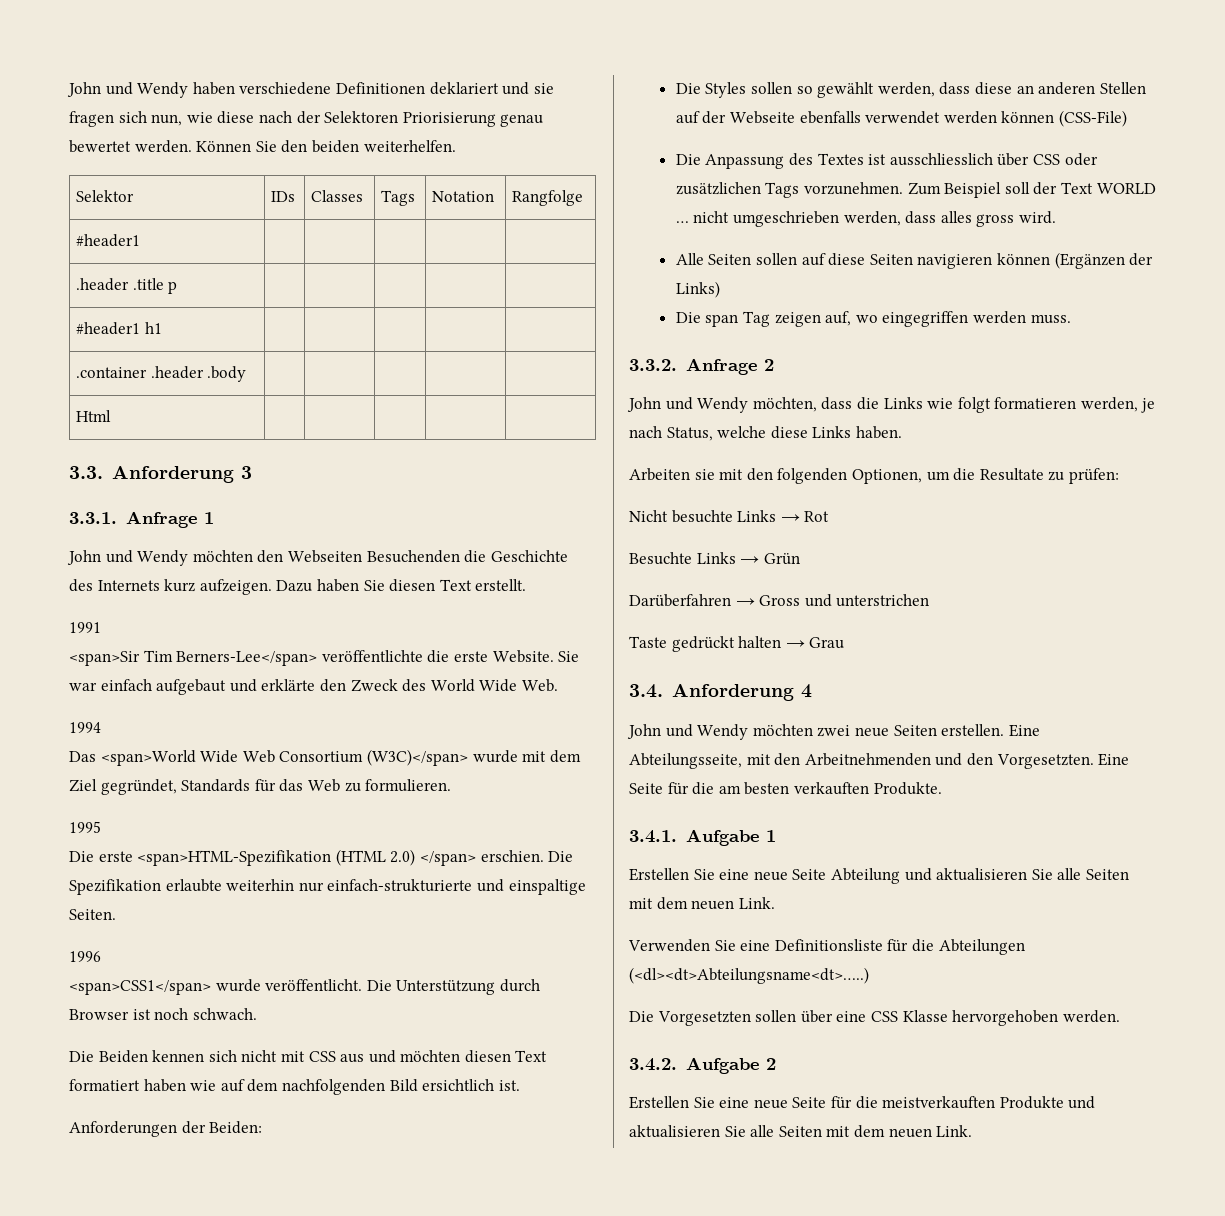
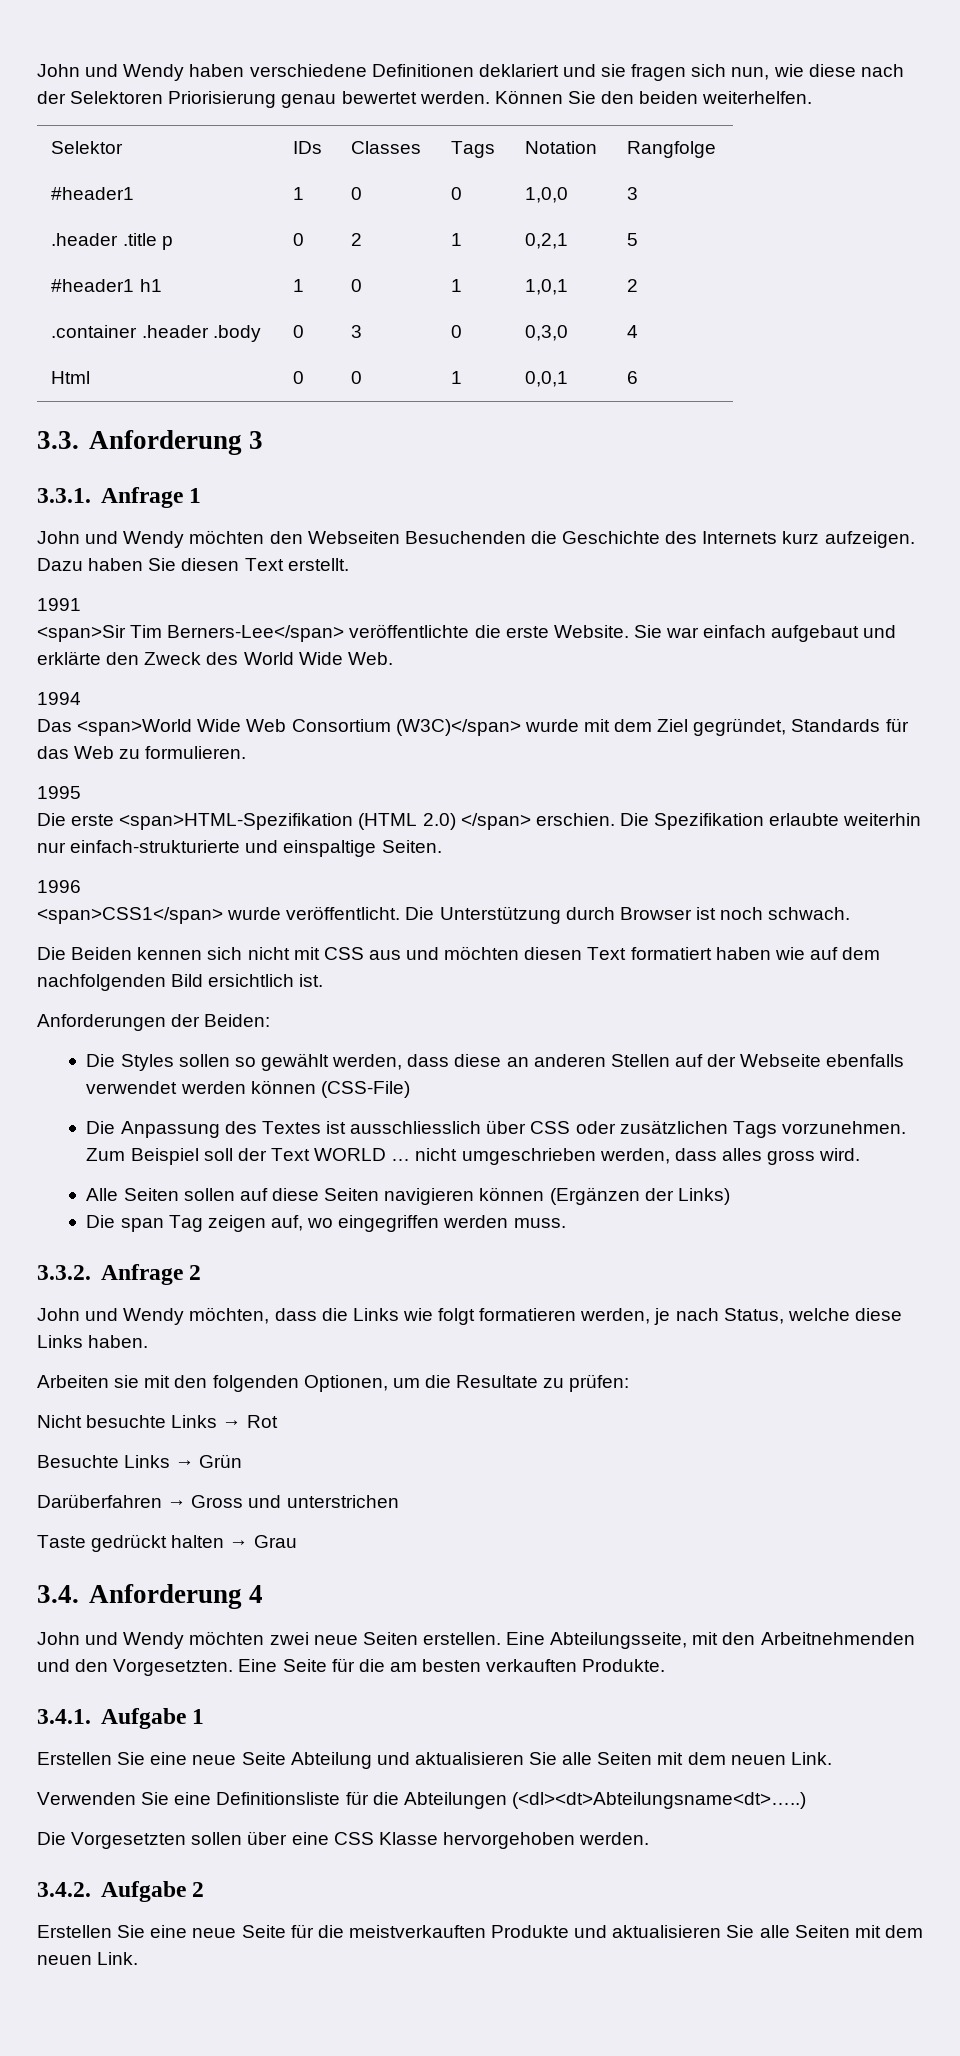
- #header1 | | | | |
- .header .title p | | | | |
- #header1 h1 | | | | |
- .container .header .body | | | | |
- Html | | | | |
+ #header1 | 1 | 0 | 0 | 1,0,0 | 3
+ .header .title p | 0 | 2 | 1 | 0,2,1 | 5
+ #header1 h1 | 1 | 0 | 1 | 1,0,1 | 2
+ .container .header .body | 0 | 3 | 0 | 0,3,0 | 4
+ Html | 0 | 0 | 1 | 0,0,1 | 6

